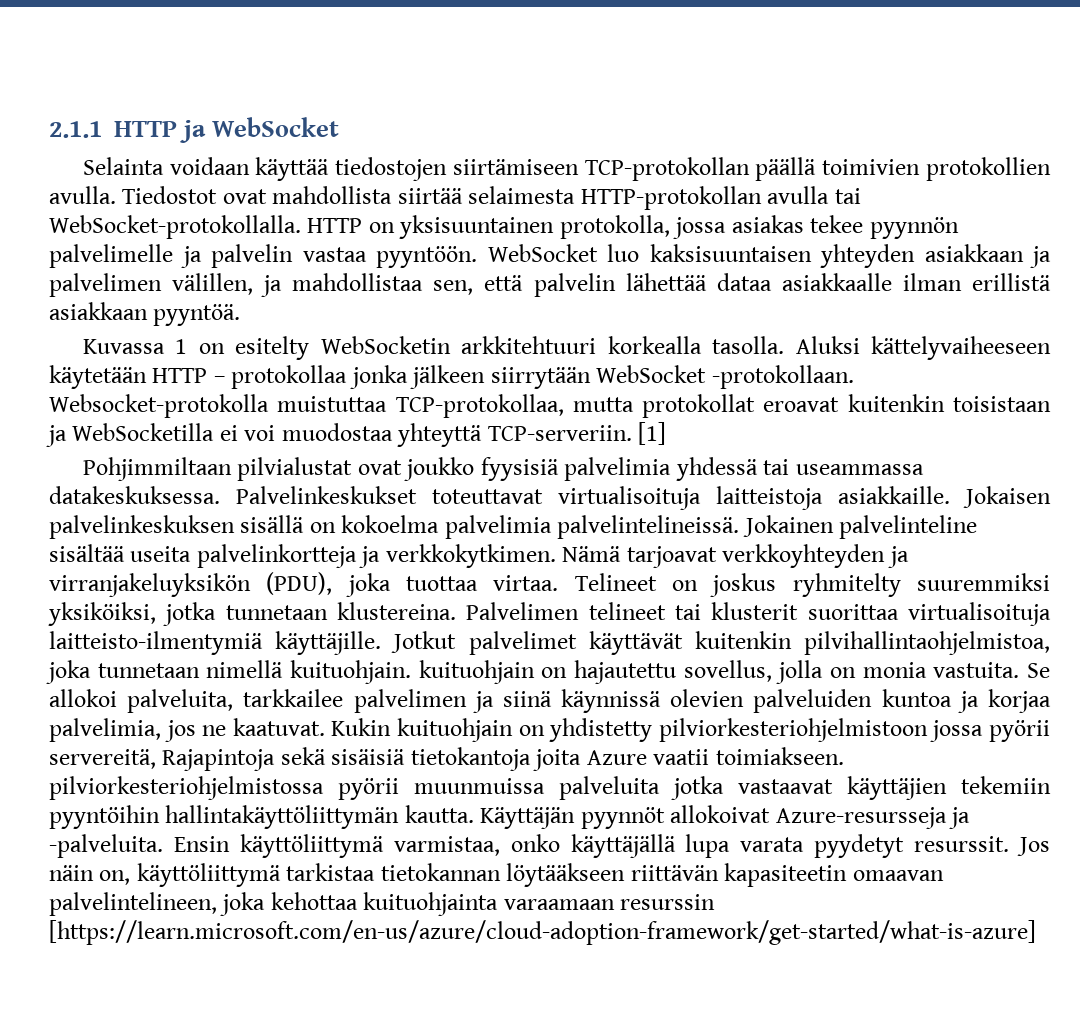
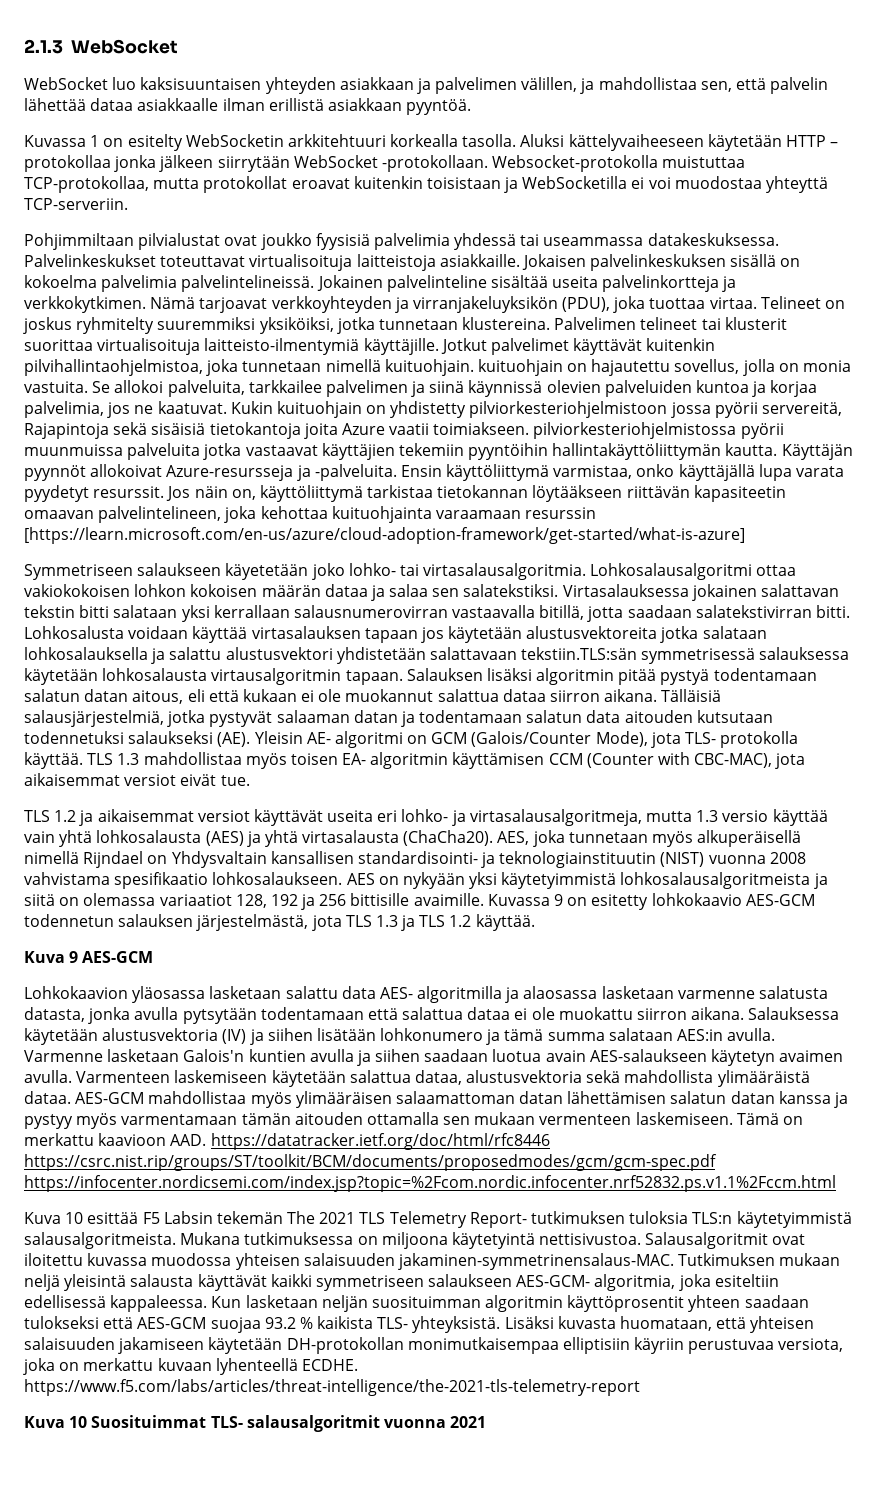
- 2.1.1 HTTP ja WebSocket
- Selainta voidaan käyttää tiedostojen siirtämiseen TCP-protokollan päällä toimivien protokollien avulla. Tiedostot ovat mahdollista siirtää selaimesta HTTP-protokollan avulla tai WebSocket-protokollalla. HTTP on yksisuuntainen protokolla, jossa asiakas tekee pyynnön palvelimelle ja palvelin vastaa pyyntöön. WebSocket luo kaksisuuntaisen yhteyden asiakkaan ja palvelimen välillen, ja mahdollistaa sen, että palvelin lähettää dataa asiakkaalle ilman erillistä asiakkaan pyyntöä.
+ 2.1.3 WebSocket
+ WebSocket luo kaksisuuntaisen yhteyden asiakkaan ja palvelimen välillen, ja mahdollistaa sen, että palvelin lähettää dataa asiakkaalle ilman erillistä asiakkaan pyyntöä.
- [1]
+ Symmetriseen salaukseen käyetetään joko lohko- tai virtasalausalgoritmia. Lohkosalausalgoritmi ottaa vakiokokoisen lohkon kokoisen määrän dataa ja salaa sen salatekstiksi. Virtasalauksessa jokainen salattavan tekstin bitti salataan yksi kerrallaan salausnumerovirran vastaavalla bitillä, jotta saadaan salatekstivirran bitti. Lohkosalusta voidaan käyttää virtasalauksen tapaan jos käytetään alustusvektoreita jotka salataan lohkosalauksella ja salattu alustusvektori yhdistetään salattavaan tekstiin.TLS:sän symmetrisessä salauksessa käytetään lohkosalausta virtausalgoritmin tapaan. Salauksen lisäksi algoritmin pitää pystyä todentamaan salatun datan aitous, eli että kukaan ei ole muokannut salattua dataa siirron aikana. Tälläisiä salausjärjestelmiä, jotka pystyvät salaaman datan ja todentamaan salatun data aitouden kutsutaan todennetuksi salaukseksi (AE). Yleisin AE- algoritmi on GCM (Galois/Counter Mode), jota TLS- protokolla käyttää. TLS 1.3 mahdollistaa myös toisen EA- algoritmin käyttämisen CCM (Counter with CBC-MAC), jota aikaisemmat versiot eivät tue.
+ TLS 1.2 ja aikaisemmat versiot käyttävät useita eri lohko- ja virtasalausalgoritmeja, mutta 1.3 versio käyttää vain yhtä lohkosalausta (AES) ja yhtä virtasalausta (ChaCha20). AES, joka tunnetaan myös alkuperäisellä nimellä Rijndael on Yhdysvaltain kansallisen standardisointi- ja teknologiainstituutin (NIST) vuonna 2008 vahvistama spesifikaatio lohkosalaukseen. AES on nykyään yksi käytetyimmistä lohkosalausalgoritmeista ja siitä on olemassa variaatiot 128, 192 ja 256 bittisille avaimille. Kuvassa 9 on esitetty lohkokaavio AES-GCM todennetun salauksen järjestelmästä, jota TLS 1.3 ja TLS 1.2 käyttää.
+ Kuva 9 AES-GCM
+ Lohkokaavion yläosassa lasketaan salattu data AES- algoritmilla ja alaosassa lasketaan varmenne salatusta datasta, jonka avulla pytsytään todentamaan että salattua dataa ei ole muokattu siirron aikana. Salauksessa käytetään alustusvektoria (IV) ja siihen lisätään lohkonumero ja tämä summa salataan AES:in avulla. Varmenne lasketaan Galois'n kuntien avulla ja siihen saadaan luotua avain AES-salaukseen käytetyn avaimen avulla. Varmenteen laskemiseen käytetään salattua dataa, alustusvektoria sekä mahdollista ylimääräistä dataa. AES-GCM mahdollistaa myös ylimääräisen salaamattoman datan lähettämisen salatun datan kanssa ja pystyy myös varmentamaan tämän aitouden ottamalla sen mukaan vermenteen laskemiseen. Tämä on merkattu kaavioon AAD. https://datatracker.ietf.org/doc/html/rfc8446 https://csrc.nist.rip/groups/ST/toolkit/BCM/documents/proposedmodes/gcm/gcm-spec.pdf https://infocenter.nordicsemi.com/index.jsp?topic=%2Fcom.nordic.infocenter.nrf52832.ps.v1.1%2Fccm.html
+ Kuva 10 esittää F5 Labsin tekemän The 2021 TLS Telemetry Report- tutkimuksen tuloksia TLS:n käytetyimmistä salausalgoritmeista. Mukana tutkimuksessa on miljoona käytetyintä nettisivustoa. Salausalgoritmit ovat iloitettu kuvassa muodossa yhteisen salaisuuden jakaminen-symmetrinensalaus-MAC. Tutkimuksen mukaan neljä yleisintä salausta käyttävät kaikki symmetriseen salaukseen AES-GCM- algoritmia, joka esiteltiin edellisessä kappaleessa. Kun lasketaan neljän suosituimman algoritmin käyttöprosentit yhteen saadaan tulokseksi että AES-GCM suojaa 93.2 % kaikista TLS- yhteyksistä. Lisäksi kuvasta huomataan, että yhteisen salaisuuden jakamiseen käytetään DH-protokollan monimutkaisempaa elliptisiin käyriin perustuvaa versiota, joka on merkattu kuvaan lyhenteellä ECDHE. https://www.f5.com/labs/articles/threat-intelligence/the-2021-tls-telemetry-report
+ Kuva 10 Suosituimmat TLS- salausalgoritmit vuonna 2021

